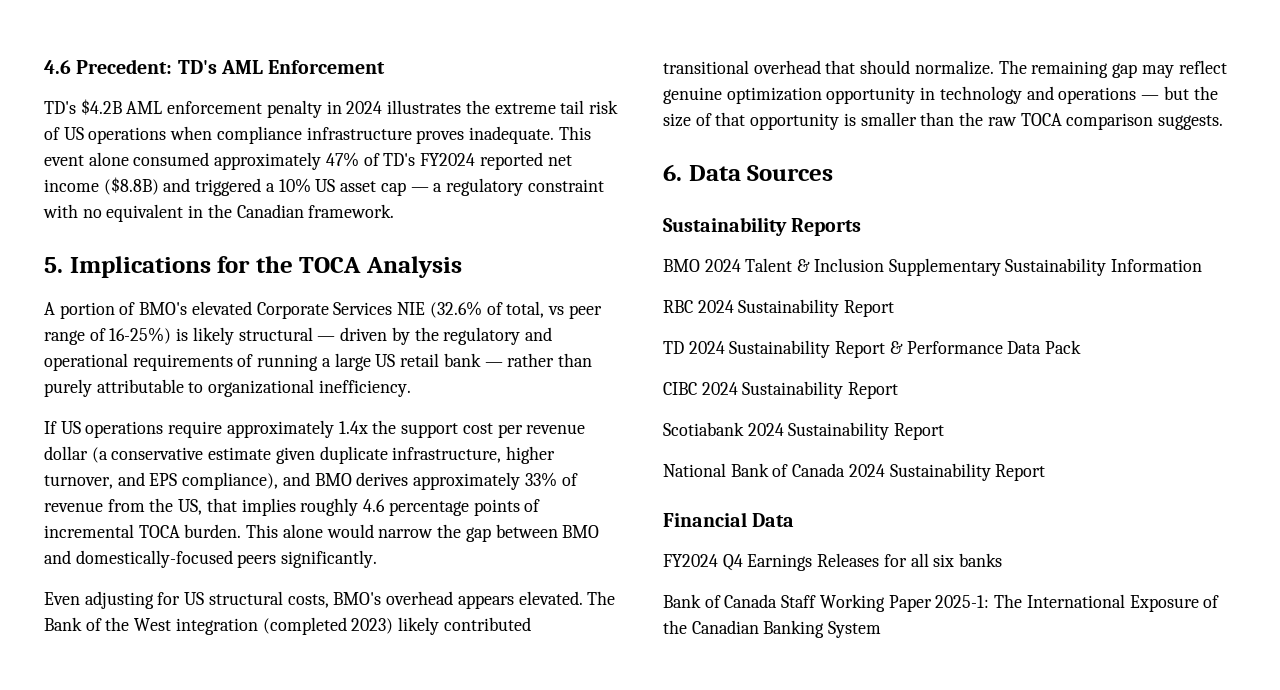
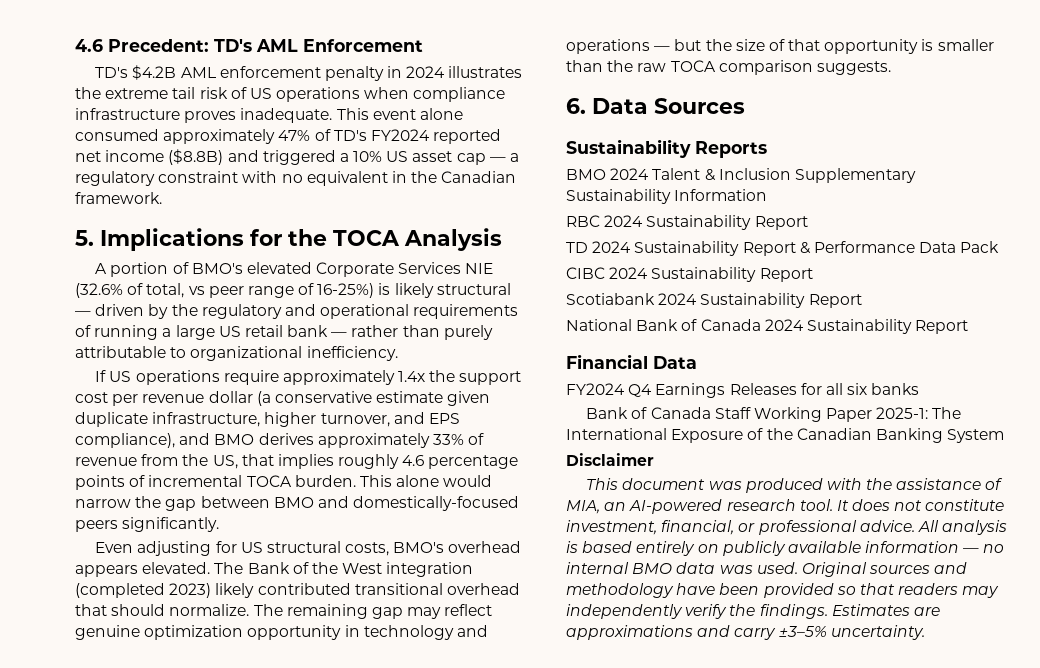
+ Disclaimer
+ This document was produced with the assistance of MIA, an AI-powered research tool. It does not constitute investment, financial, or professional advice. All analysis is based entirely on publicly available information — no internal BMO data was used. Original sources and methodology have been provided so that readers may independently verify the findings. Estimates are approximations and carry ±3–5% uncertainty.

